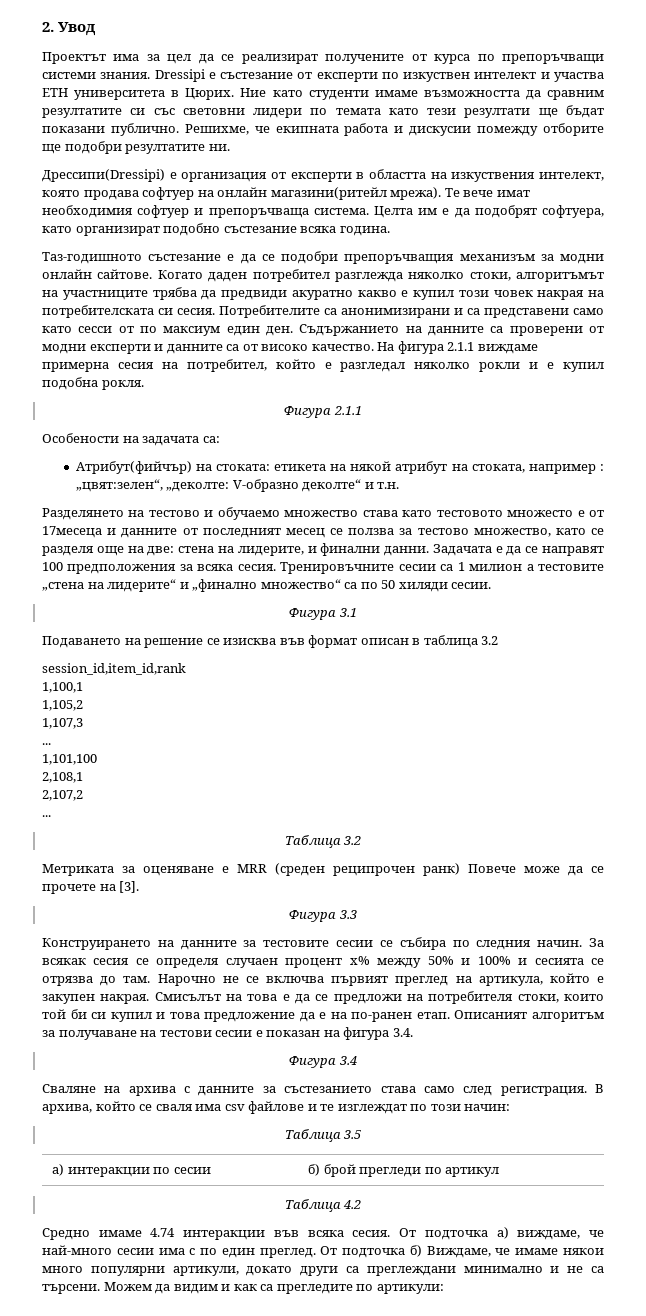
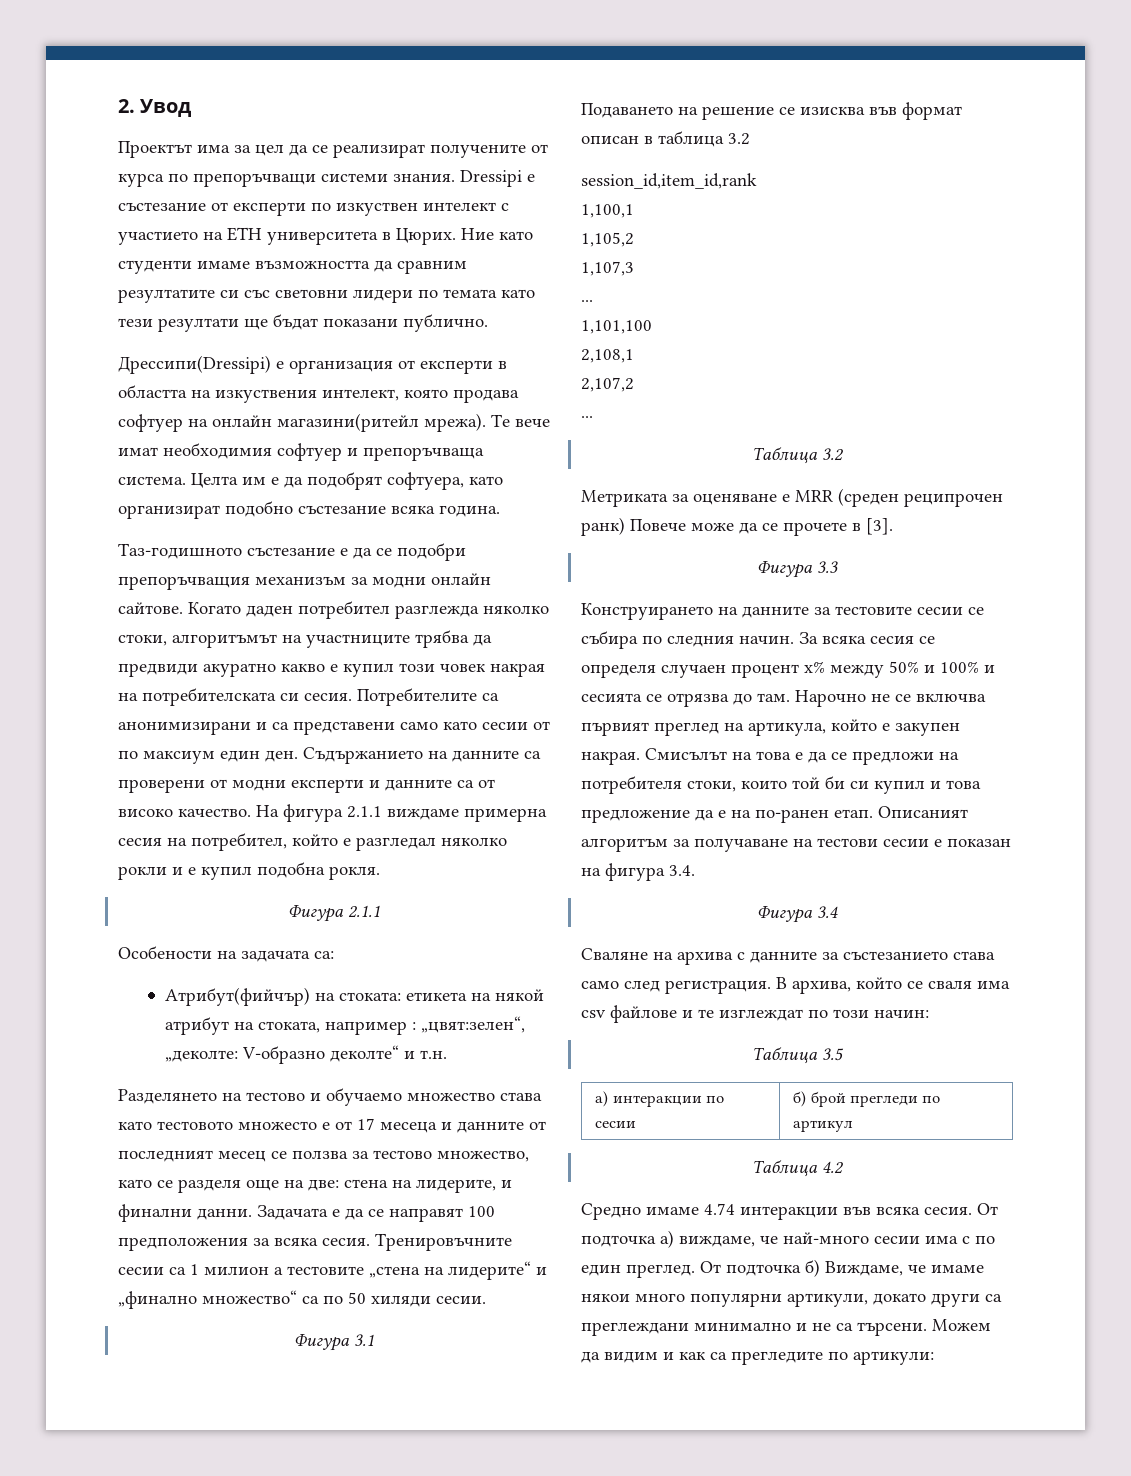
- Dressipi е състезание от експерти по изкуствен интелект и участва ETH университета в Цюрих.
+ Dressipi е състезание от експерти по изкуствен интелект с участието на ETH университета в Цюрих.
- Решихме, че екипната работа и дискусии помежду отборите ще подобри резултатите ни.
- Потребителите са анонимизирани и са представени само като сесси от по максиум един ден.
+ Потребителите са анонимизирани и са представени само като сесии от по максиум един ден.
- Разделянето на тестово и обучаемо множество става като тестовото множесто е от 17месеца и данните от последният месец се ползва за тестово множество, като се разделя още на две: стена на лидерите, и финални данни.
+ Разделянето на тестово и обучаемо множество става като тестовото множесто е от 17 месеца и данните от последният месец се ползва за тестово множество, като се разделя още на две: стена на лидерите, и финални данни.
- Метриката за оценяване е MRR (среден реципрочен ранк) Повече може да се прочете на [3].
+ Метриката за оценяване е MRR (среден реципрочен ранк) Повече може да се прочете в [3].
- За всякак сесия се определя случаен процент х% между 50% и 100% и сесията се отрязва до там.
+ За всяка сесия се определя случаен процент х% между 50% и 100% и сесията се отрязва до там.

